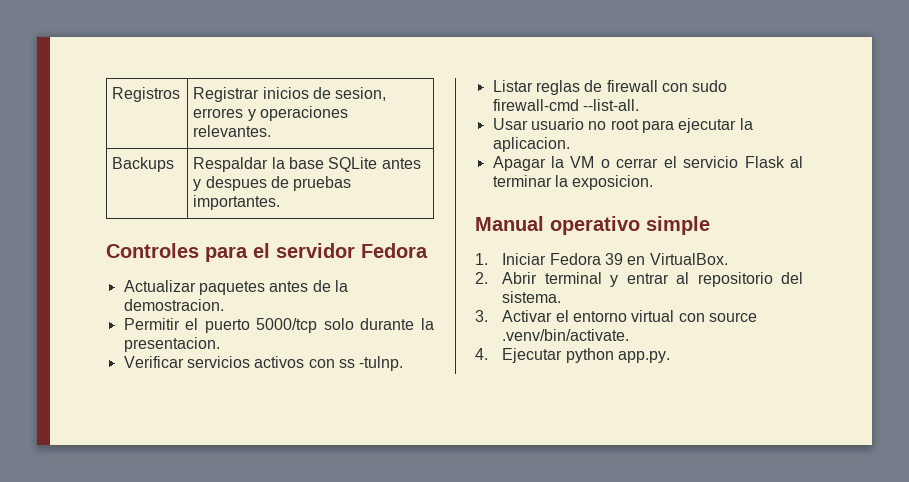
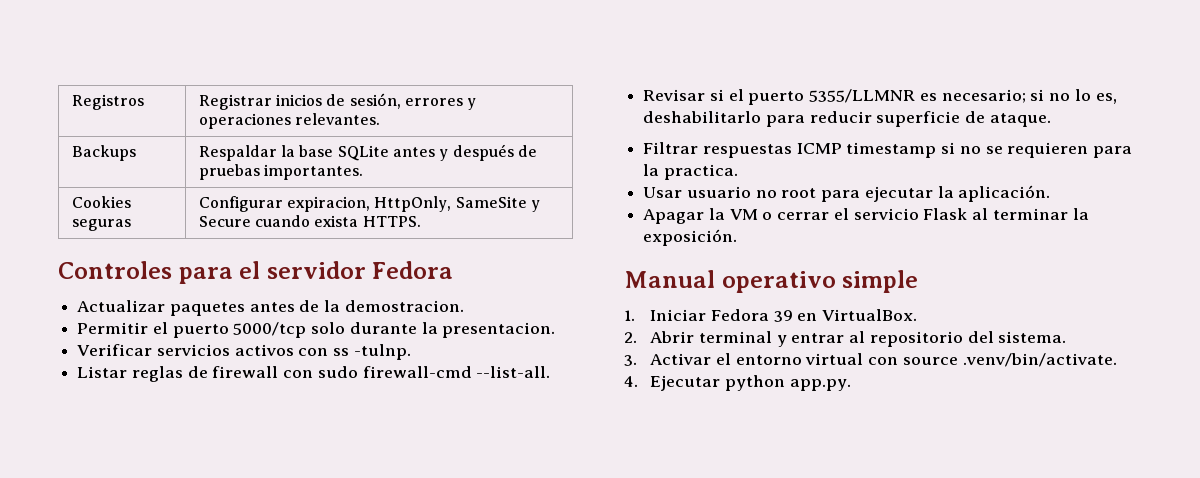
- Registros | Registrar inicios de sesion, errores y operaciones relevantes.
+ Registros | Registrar inicios de sesión, errores y operaciones relevantes.
- Backups | Respaldar la base SQLite antes y despues de pruebas importantes.
+ Backups | Respaldar la base SQLite antes y después de pruebas importantes.
+ Cookies seguras | Configurar expiracion, HttpOnly, SameSite y Secure cuando exista HTTPS.
+ Revisar si el puerto 5355/LLMNR es necesario; si no lo es, deshabilitarlo para reducir superficie de ataque.
+ Filtrar respuestas ICMP timestamp si no se requieren para la practica.
- Usar usuario no root para ejecutar la aplicacion.
+ Usar usuario no root para ejecutar la aplicación.
- Apagar la VM o cerrar el servicio Flask al terminar la exposicion.
+ Apagar la VM o cerrar el servicio Flask al terminar la exposición.

